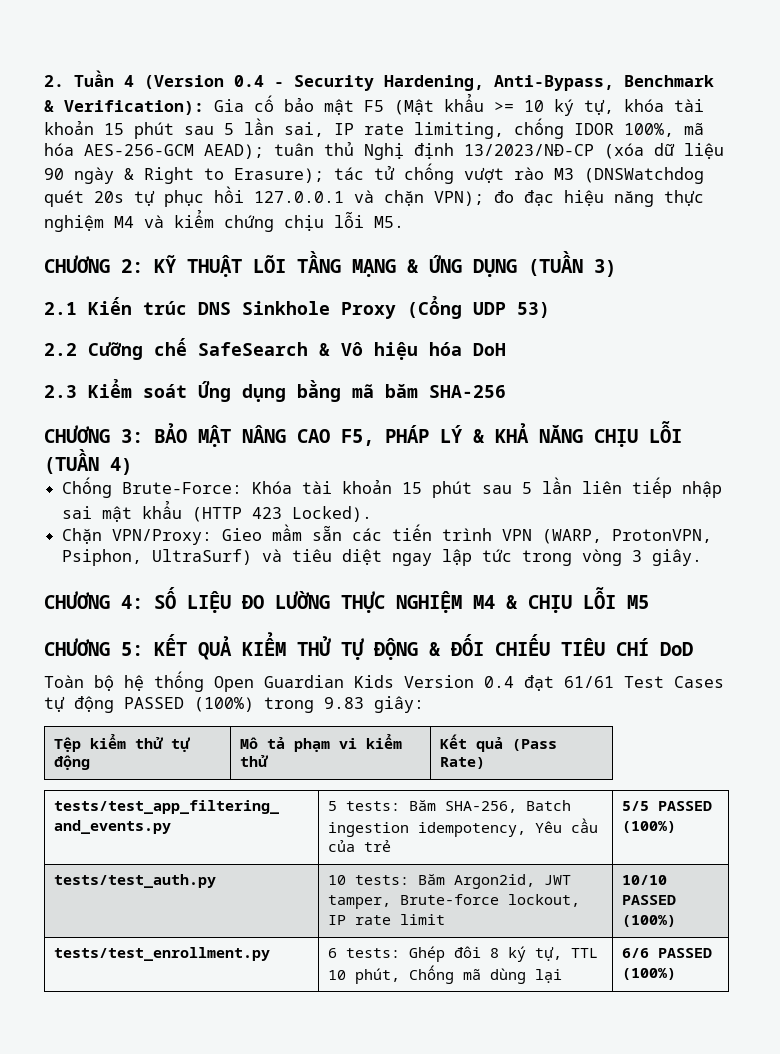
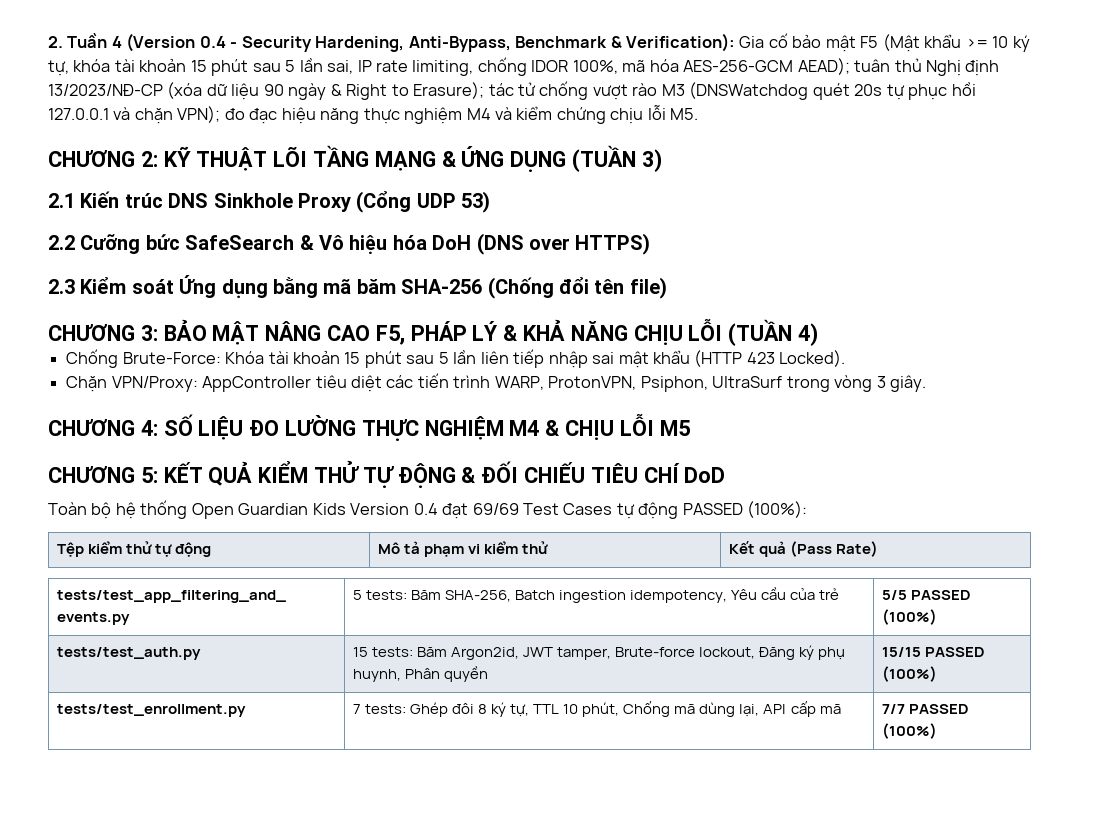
- 2.2 Cưỡng chế SafeSearch & Vô hiệu hóa DoH
+ 2.2 Cưỡng bức SafeSearch & Vô hiệu hóa DoH (DNS over HTTPS)
- 2.3 Kiểm soát Ứng dụng bằng mã băm SHA-256
+ 2.3 Kiểm soát Ứng dụng bằng mã băm SHA-256 (Chống đổi tên file)
- Chặn VPN/Proxy: Gieo mầm sẵn các tiến trình VPN (WARP, ProtonVPN, Psiphon, UltraSurf) và tiêu diệt ngay lập tức trong vòng 3 giây.
+ Chặn VPN/Proxy: AppController tiêu diệt các tiến trình WARP, ProtonVPN, Psiphon, UltraSurf trong vòng 3 giây.
- Toàn bộ hệ thống Open Guardian Kids Version 0.4 đạt 61/61 Test Cases tự động PASSED (100%) trong 9.83 giây:
+ Toàn bộ hệ thống Open Guardian Kids Version 0.4 đạt 69/69 Test Cases tự động PASSED (100%):
- tests/test_auth.py | 10 tests: Băm Argon2id, JWT tamper, Brute-force lockout, IP rate limit | 10/10 PASSED (100%)
+ tests/test_auth.py | 15 tests: Băm Argon2id, JWT tamper, Brute-force lockout, Đăng ký phụ huynh, Phân quyền | 15/15 PASSED (100%)
- tests/test_enrollment.py | 6 tests: Ghép đôi 8 ký tự, TTL 10 phút, Chống mã dùng lại | 6/6 PASSED (100%)
+ tests/test_enrollment.py | 7 tests: Ghép đôi 8 ký tự, TTL 10 phút, Chống mã dùng lại, API cấp mã | 7/7 PASSED (100%)

